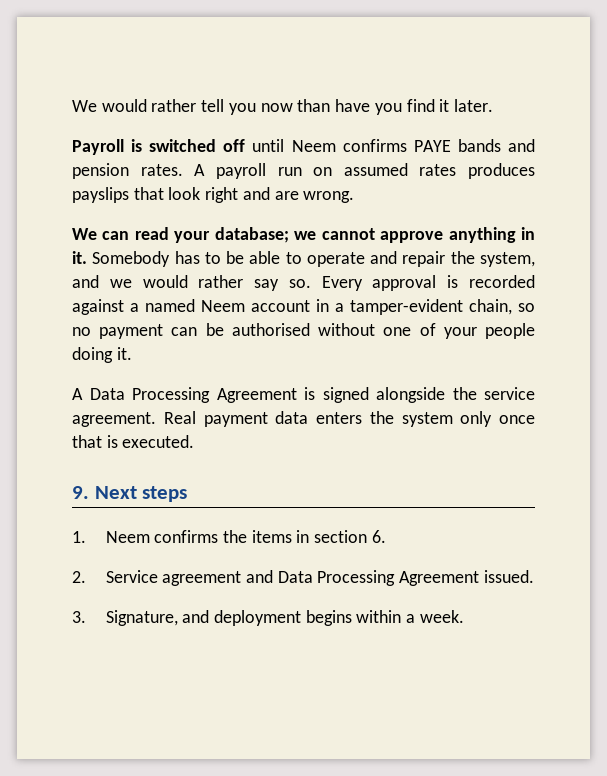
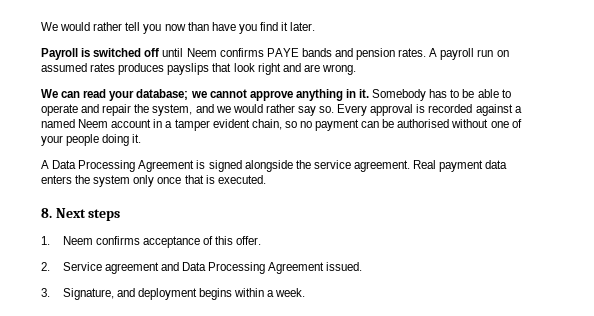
- Every approval is recorded against a named Neem account in a tamper-evident chain, so no payment can be authorised without one of your people doing it.
+ Every approval is recorded against a named Neem account in a tamper evident chain, so no payment can be authorised without one of your people doing it.
- 9. Next steps
+ 8. Next steps
- 1. Neem confirms the items in section 6.
+ 1. Neem confirms acceptance of this offer.

